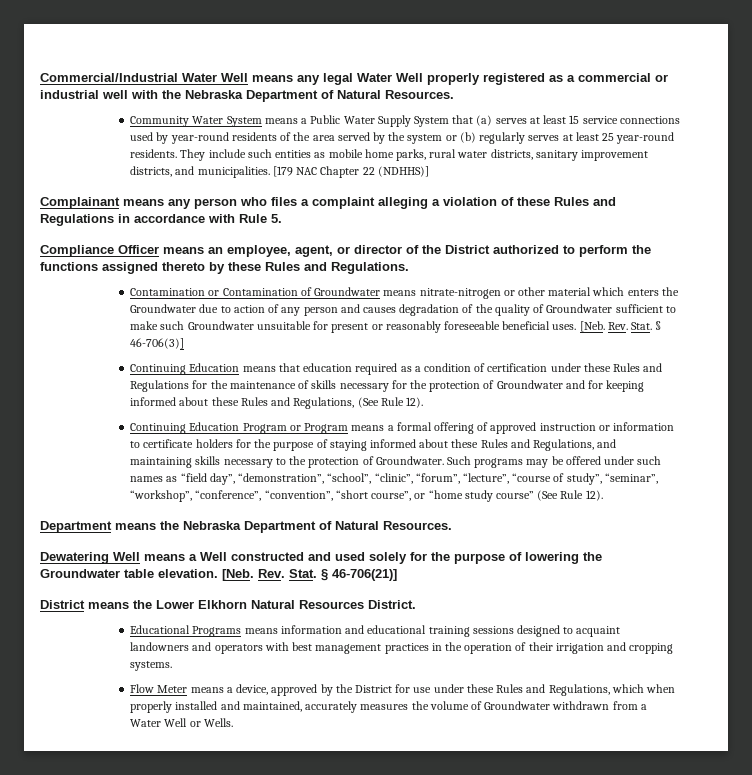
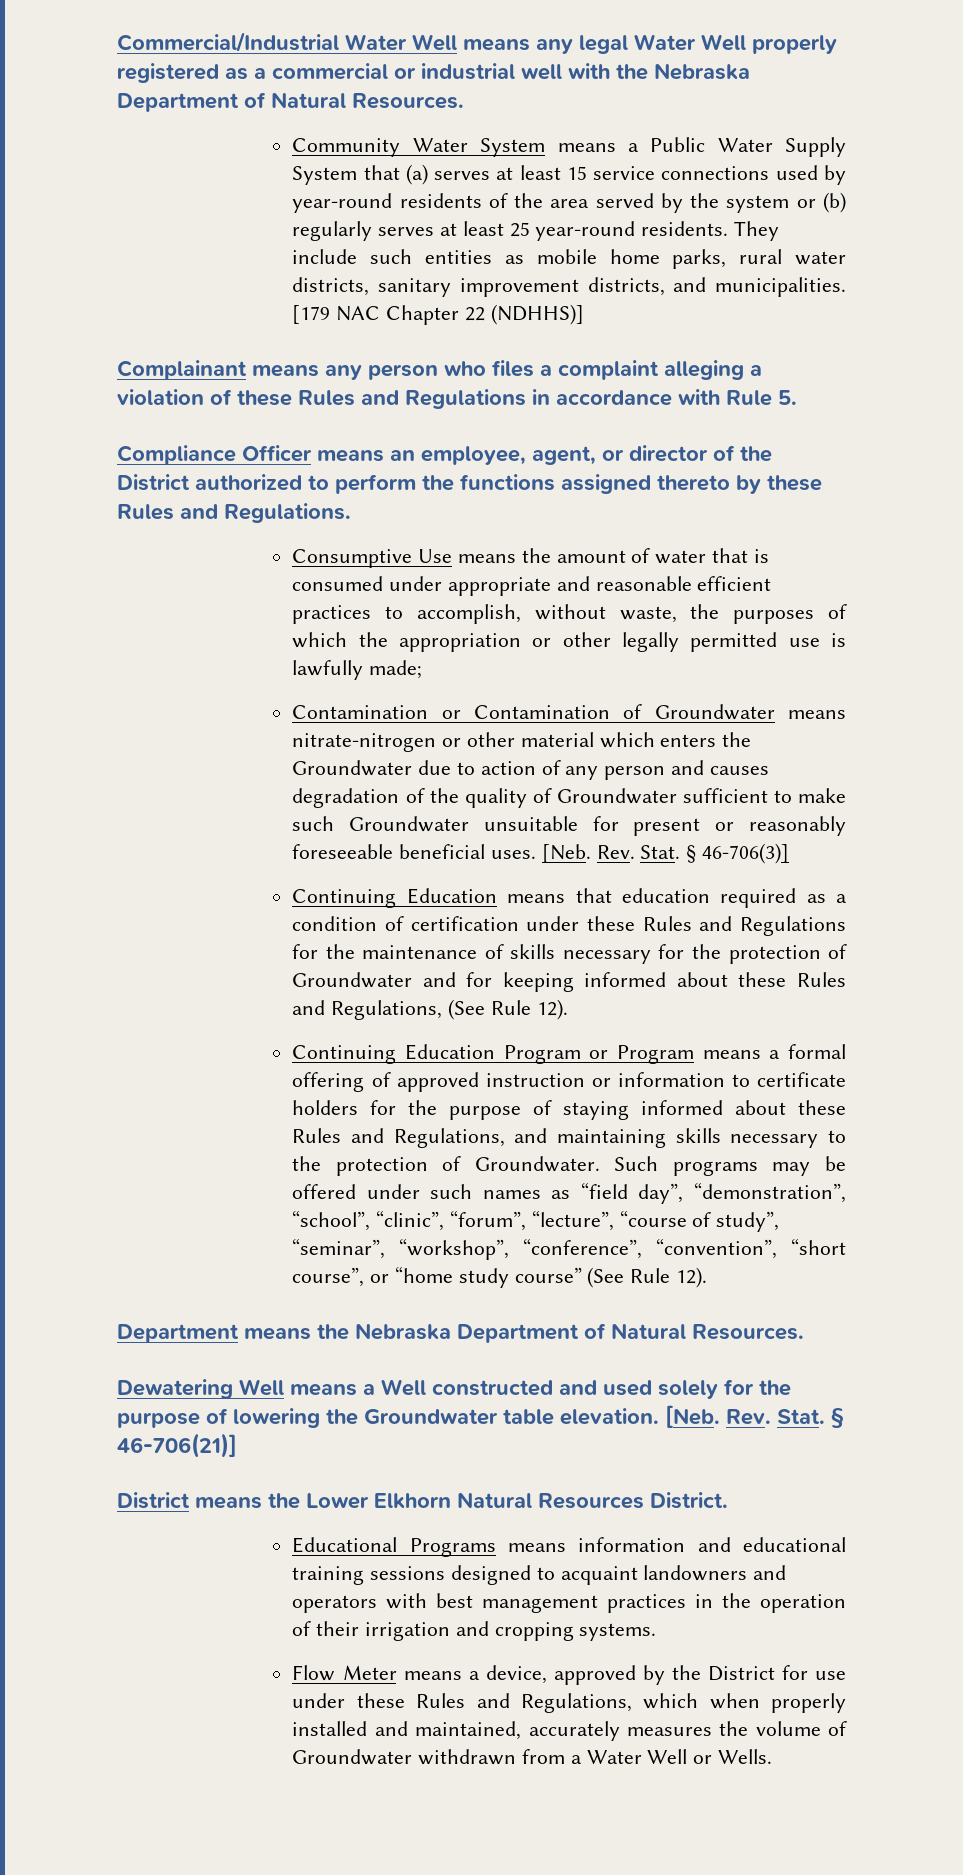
+ Consumptive Use means the amount of water that is consumed under appropriate and reasonable efficient practices to accomplish, without waste, the purposes of which the appropriation or other legally permitted use is lawfully made;

